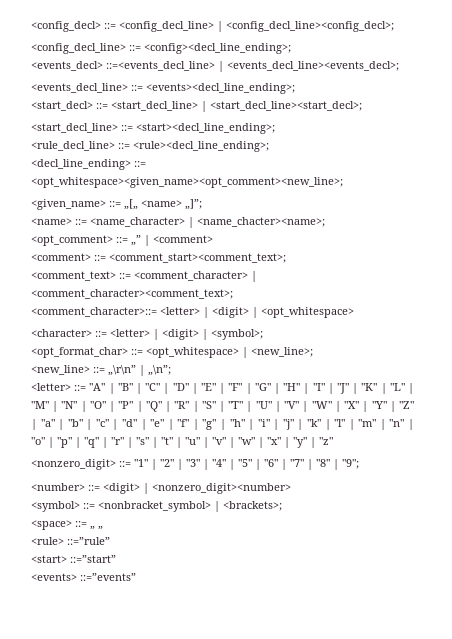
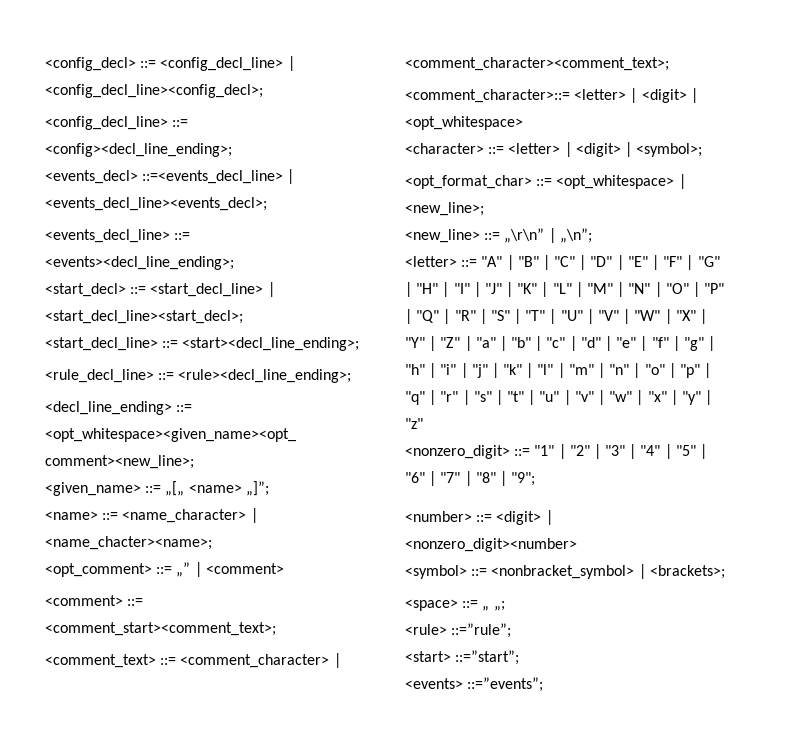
- <space> ::= „ „
+ <space> ::= „ „;
- <rule> ::=”rule”
+ <rule> ::=”rule”;
- <start> ::=”start”
+ <start> ::=”start”;
- <events> ::=”events”
+ <events> ::=”events”;

